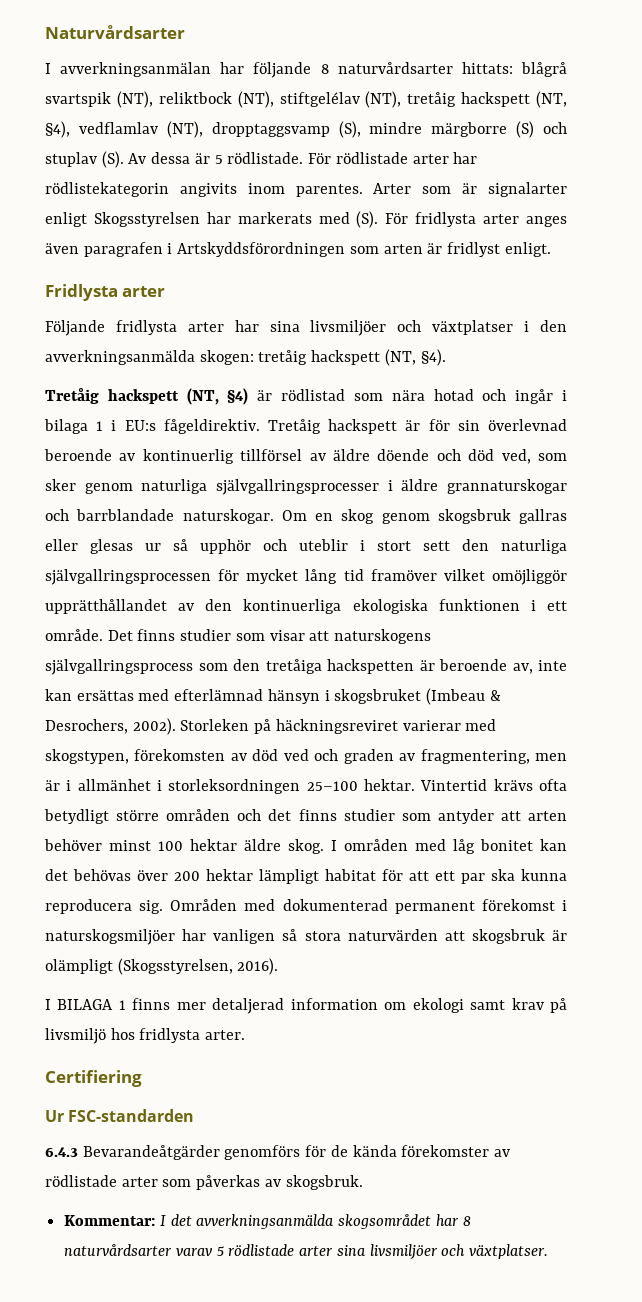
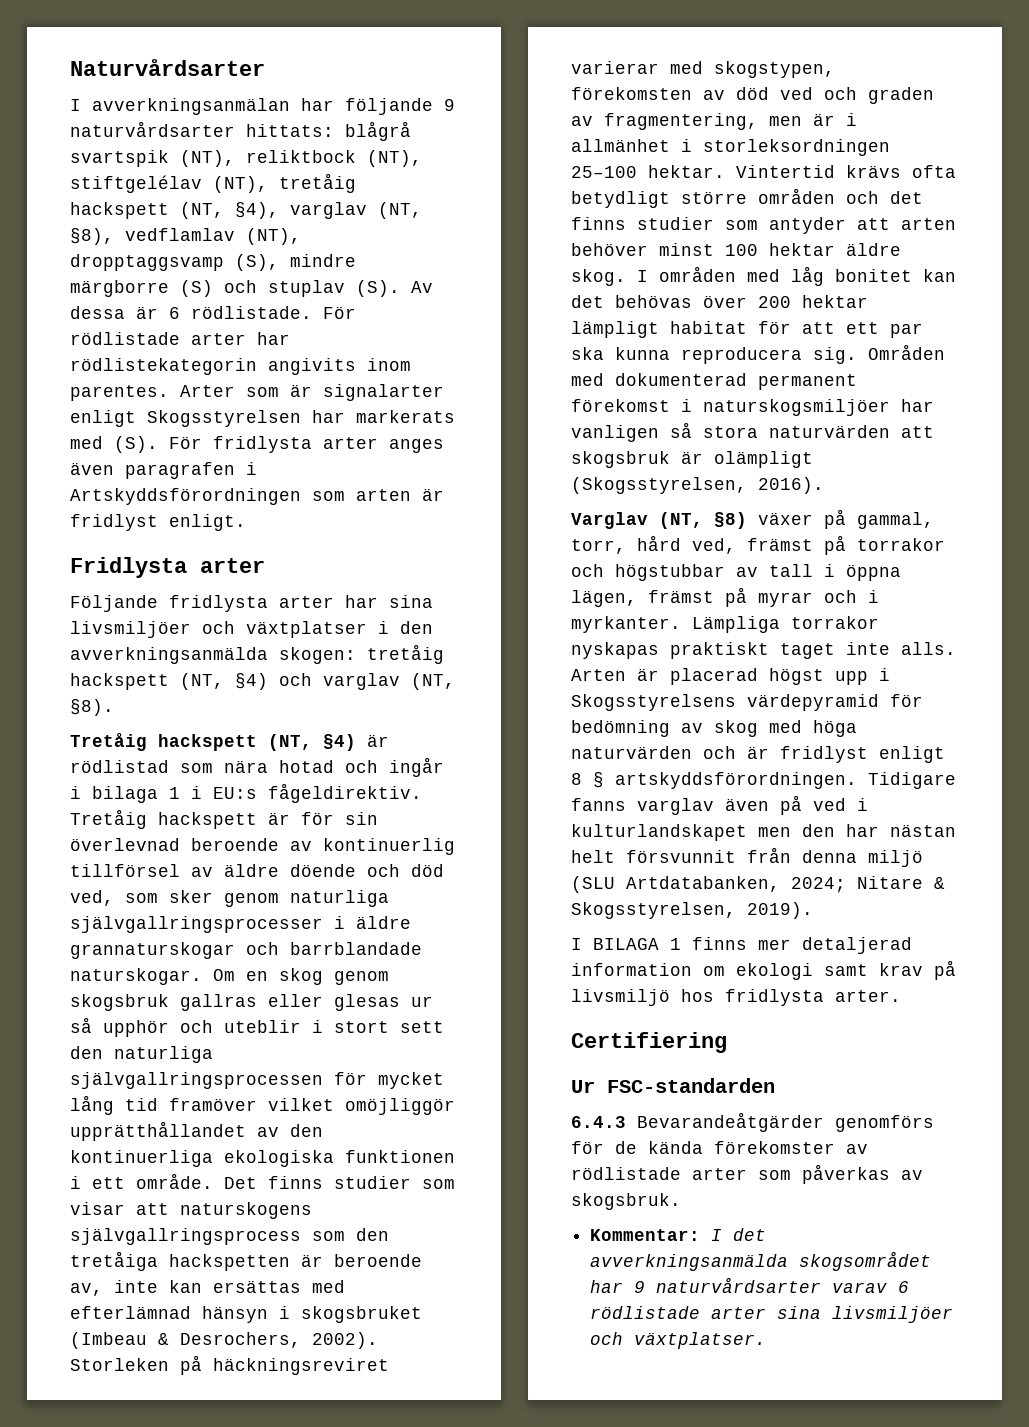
- I avverkningsanmälan har följande 8 naturvårdsarter hittats: blågrå svartspik (NT), reliktbock (NT), stiftgelélav (NT), tretåig hackspett (NT, §4), vedflamlav (NT), dropptaggsvamp (S), mindre märgborre (S) och stuplav (S). Av dessa är 5 rödlistade.
+ I avverkningsanmälan har följande 9 naturvårdsarter hittats: blågrå svartspik (NT), reliktbock (NT), stiftgelélav (NT), tretåig hackspett (NT, §4), varglav (NT, §8), vedflamlav (NT), dropptaggsvamp (S), mindre märgborre (S) och stuplav (S). Av dessa är 6 rödlistade.
- Följande fridlysta arter har sina livsmiljöer och växtplatser i den avverkningsanmälda skogen: tretåig hackspett (NT, §4).
+ Följande fridlysta arter har sina livsmiljöer och växtplatser i den avverkningsanmälda skogen: tretåig hackspett (NT, §4) och varglav (NT, §8).
+ Varglav (NT, §8) växer på gammal, torr, hård ved, främst på torrakor och högstubbar av tall i öppna lägen, främst på myrar och i myrkanter. Lämpliga torrakor nyskapas praktiskt taget inte alls. Arten är placerad högst upp i Skogsstyrelsens värdepyramid för bedömning av skog med höga naturvärden och är fridlyst enligt 8 § artskyddsförordningen. Tidigare fanns varglav även på ved i kulturlandskapet men den har nästan helt försvunnit från denna miljö (SLU Artdatabanken, 2024; Nitare & Skogsstyrelsen, 2019).
- Kommentar: I det avverkningsanmälda skogsområdet har 8 naturvårdsarter varav 5 rödlistade arter sina livsmiljöer och växtplatser.
+ Kommentar: I det avverkningsanmälda skogsområdet har 9 naturvårdsarter varav 6 rödlistade arter sina livsmiljöer och växtplatser.

